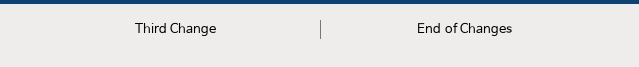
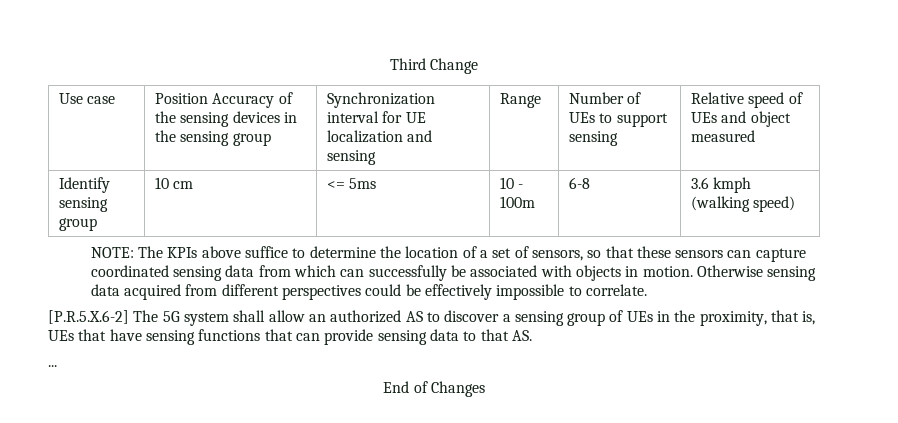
+ Use case | Position Accuracy of the sensing devices in the sensing group | Synchronization interval for UE localization and sensing | Range | Number of UEs to support sensing | Relative speed of UEs and object measured
+ Identify sensing group | 10 cm | <= 5ms | 10 - 100m | 6-8 | 3.6 kmph (walking speed)
+ NOTE: The KPIs above suffice to determine the location of a set of sensors, so that these sensors can capture coordinated sensing data from which can successfully be associated with objects in motion. Otherwise sensing data acquired from different perspectives could be effectively impossible to correlate.
+ [P.R.5.X.6-2] The 5G system shall allow an authorized AS to discover a sensing group of UEs in the proximity, that is, UEs that have sensing functions that can provide sensing data to that AS.
+ ...

